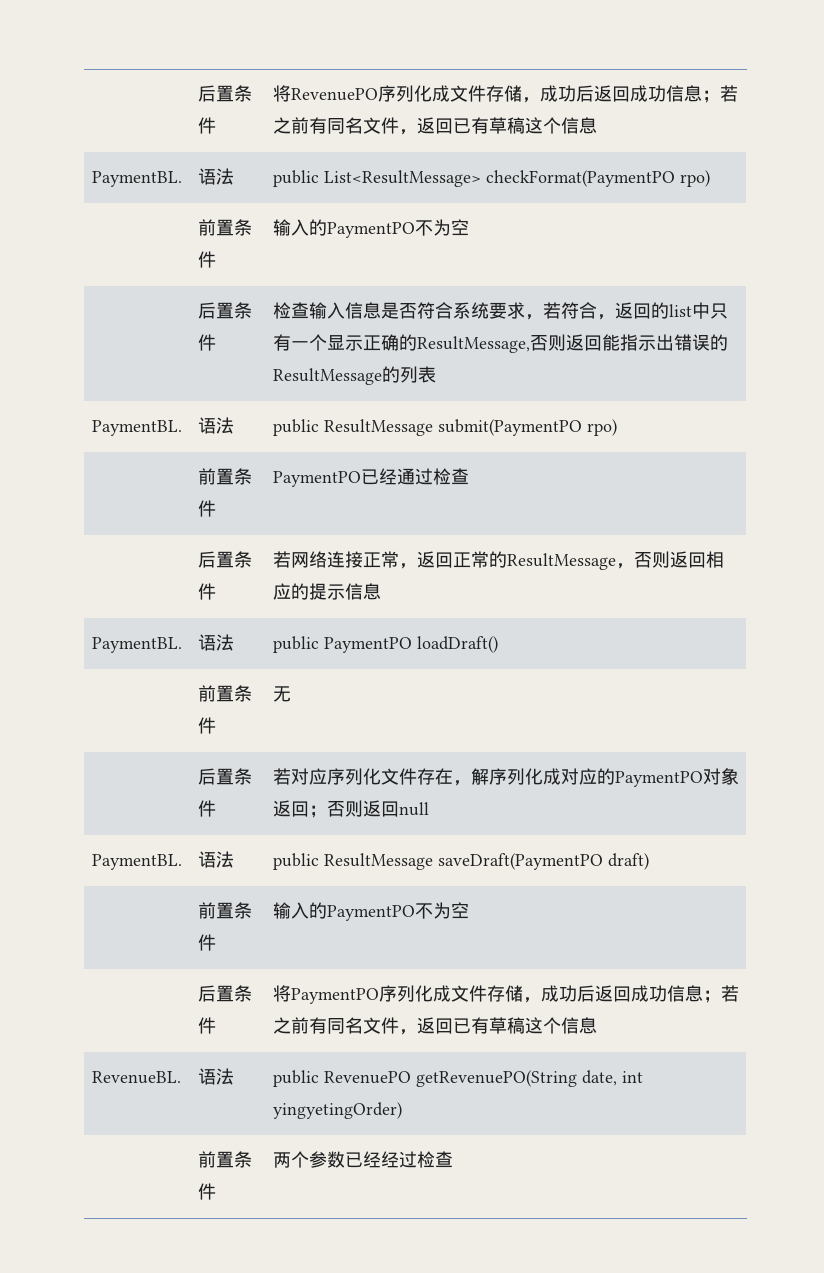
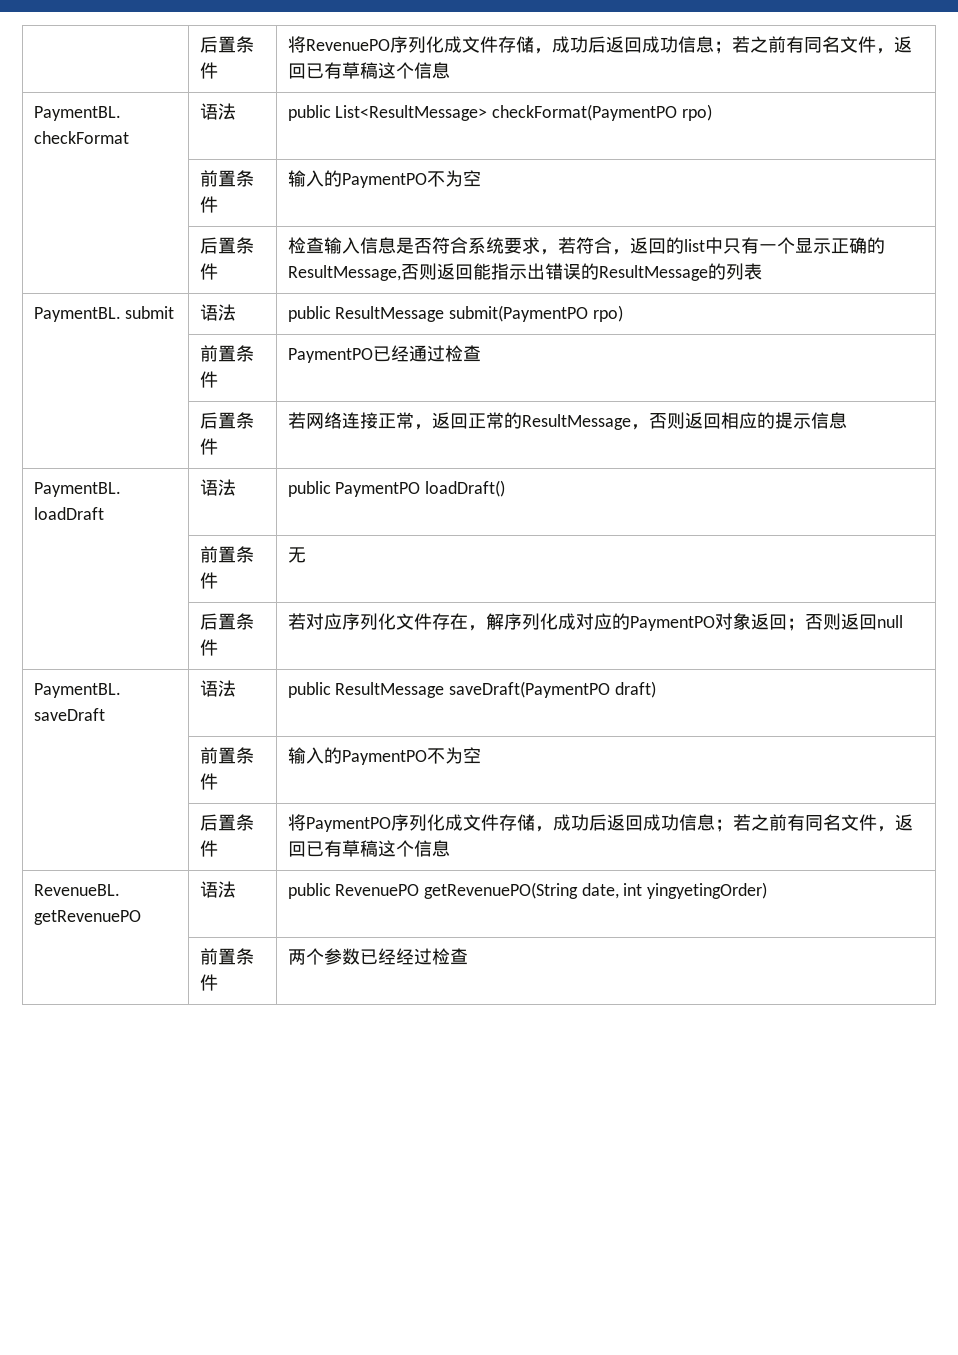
- PaymentBL. | 语法 | public List<ResultMessage> checkFormat(PaymentPO rpo)
+ PaymentBL. checkFormat | 语法 | public List<ResultMessage> checkFormat(PaymentPO rpo)
- PaymentBL. | 语法 | public ResultMessage submit(PaymentPO rpo)
+ PaymentBL. submit | 语法 | public ResultMessage submit(PaymentPO rpo)
- PaymentBL. | 语法 | public PaymentPO loadDraft()
+ PaymentBL. loadDraft | 语法 | public PaymentPO loadDraft()
- PaymentBL. | 语法 | public ResultMessage saveDraft(PaymentPO draft)
+ PaymentBL. saveDraft | 语法 | public ResultMessage saveDraft(PaymentPO draft)
- RevenueBL. | 语法 | public RevenuePO getRevenuePO(String date, int yingyetingOrder)
+ RevenueBL. getRevenuePO | 语法 | public RevenuePO getRevenuePO(String date, int yingyetingOrder)

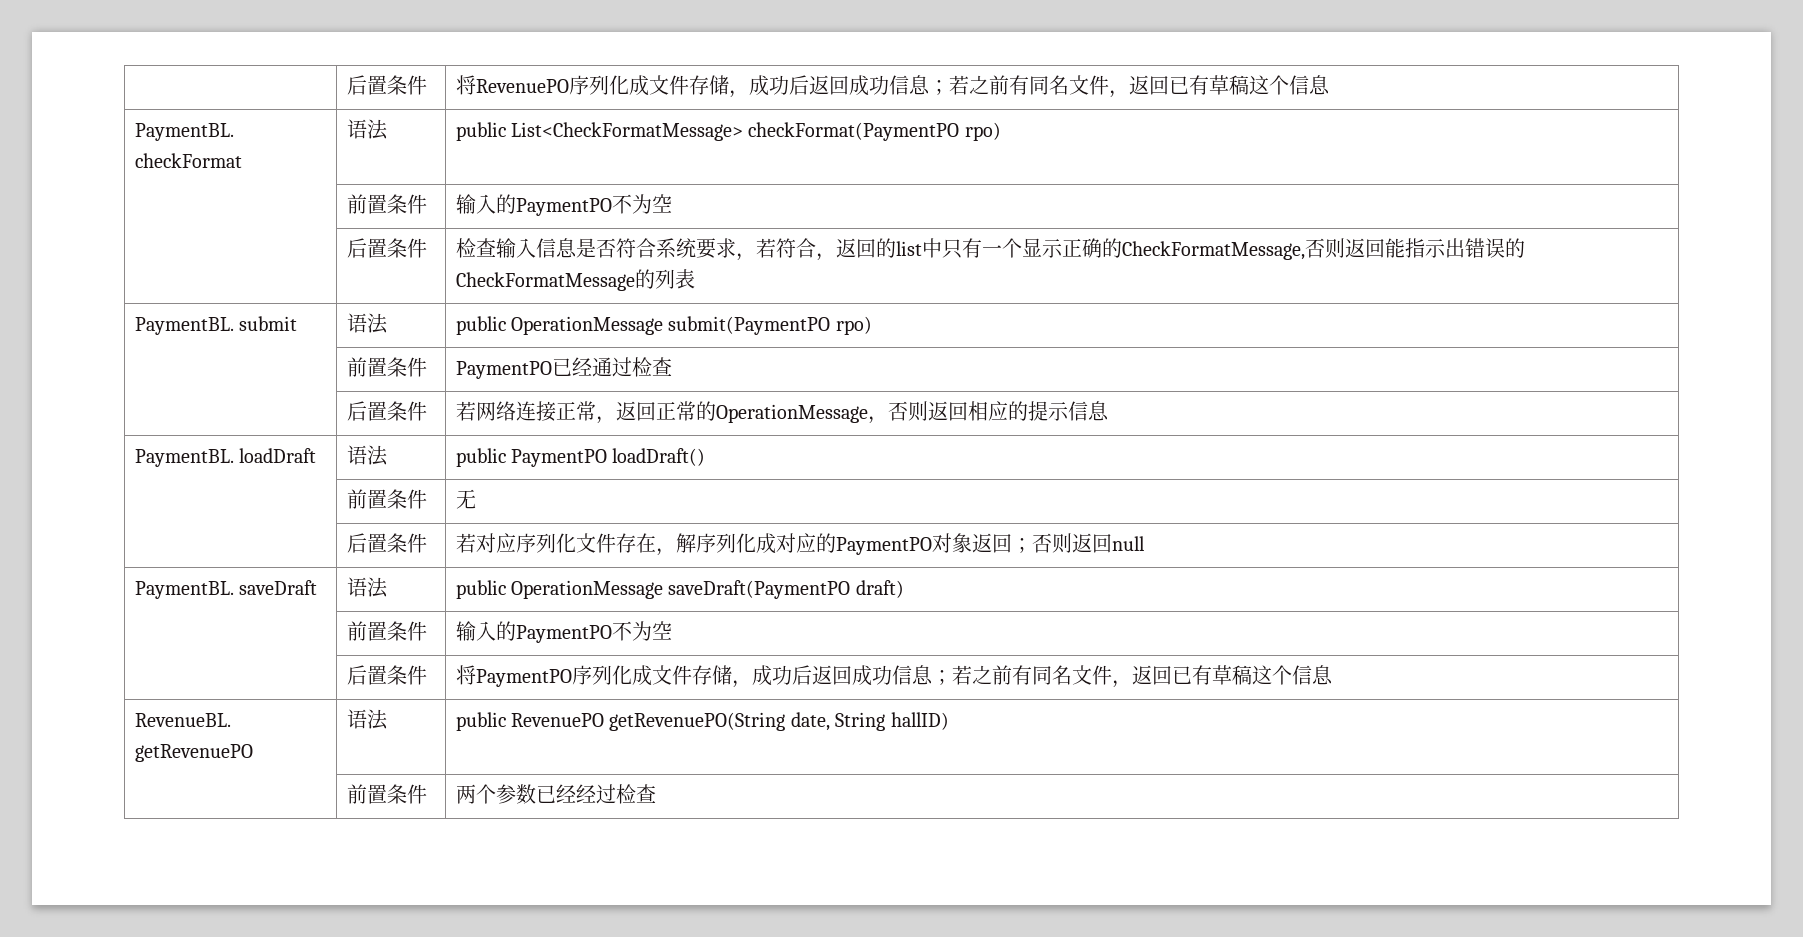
- PaymentBL. checkFormat | 语法 | public List<ResultMessage> checkFormat(PaymentPO rpo)
+ PaymentBL. checkFormat | 语法 | public List<CheckFormatMessage> checkFormat(PaymentPO rpo)
- | 后置条件 | 检查输入信息是否符合系统要求，若符合，返回的list中只有一个显示正确的ResultMessage,否则返回能指示出错误的ResultMessage的列表
+ | 后置条件 | 检查输入信息是否符合系统要求，若符合，返回的list中只有一个显示正确的CheckFormatMessage,否则返回能指示出错误的CheckFormatMessage的列表
- PaymentBL. submit | 语法 | public ResultMessage submit(PaymentPO rpo)
+ PaymentBL. submit | 语法 | public OperationMessage submit(PaymentPO rpo)
- | 后置条件 | 若网络连接正常，返回正常的ResultMessage，否则返回相应的提示信息
+ | 后置条件 | 若网络连接正常，返回正常的OperationMessage，否则返回相应的提示信息
- PaymentBL. saveDraft | 语法 | public ResultMessage saveDraft(PaymentPO draft)
+ PaymentBL. saveDraft | 语法 | public OperationMessage saveDraft(PaymentPO draft)
- RevenueBL. getRevenuePO | 语法 | public RevenuePO getRevenuePO(String date, int yingyetingOrder)
+ RevenueBL. getRevenuePO | 语法 | public RevenuePO getRevenuePO(String date, String hallID)

